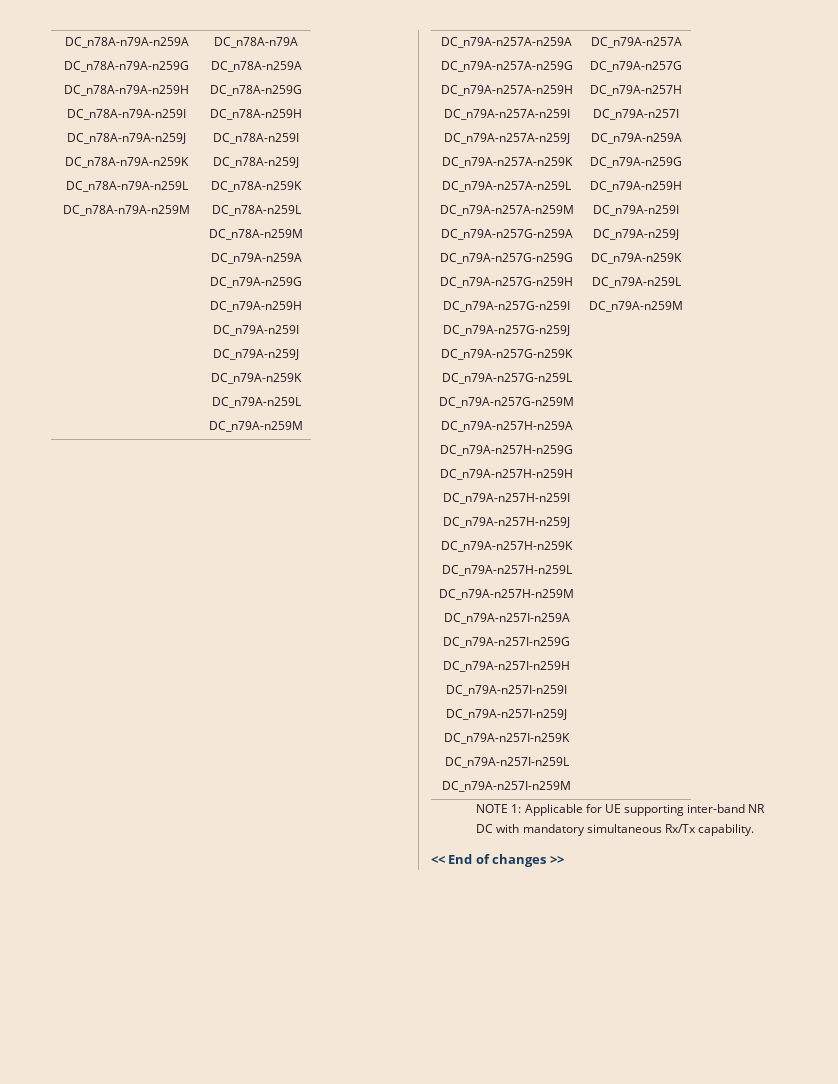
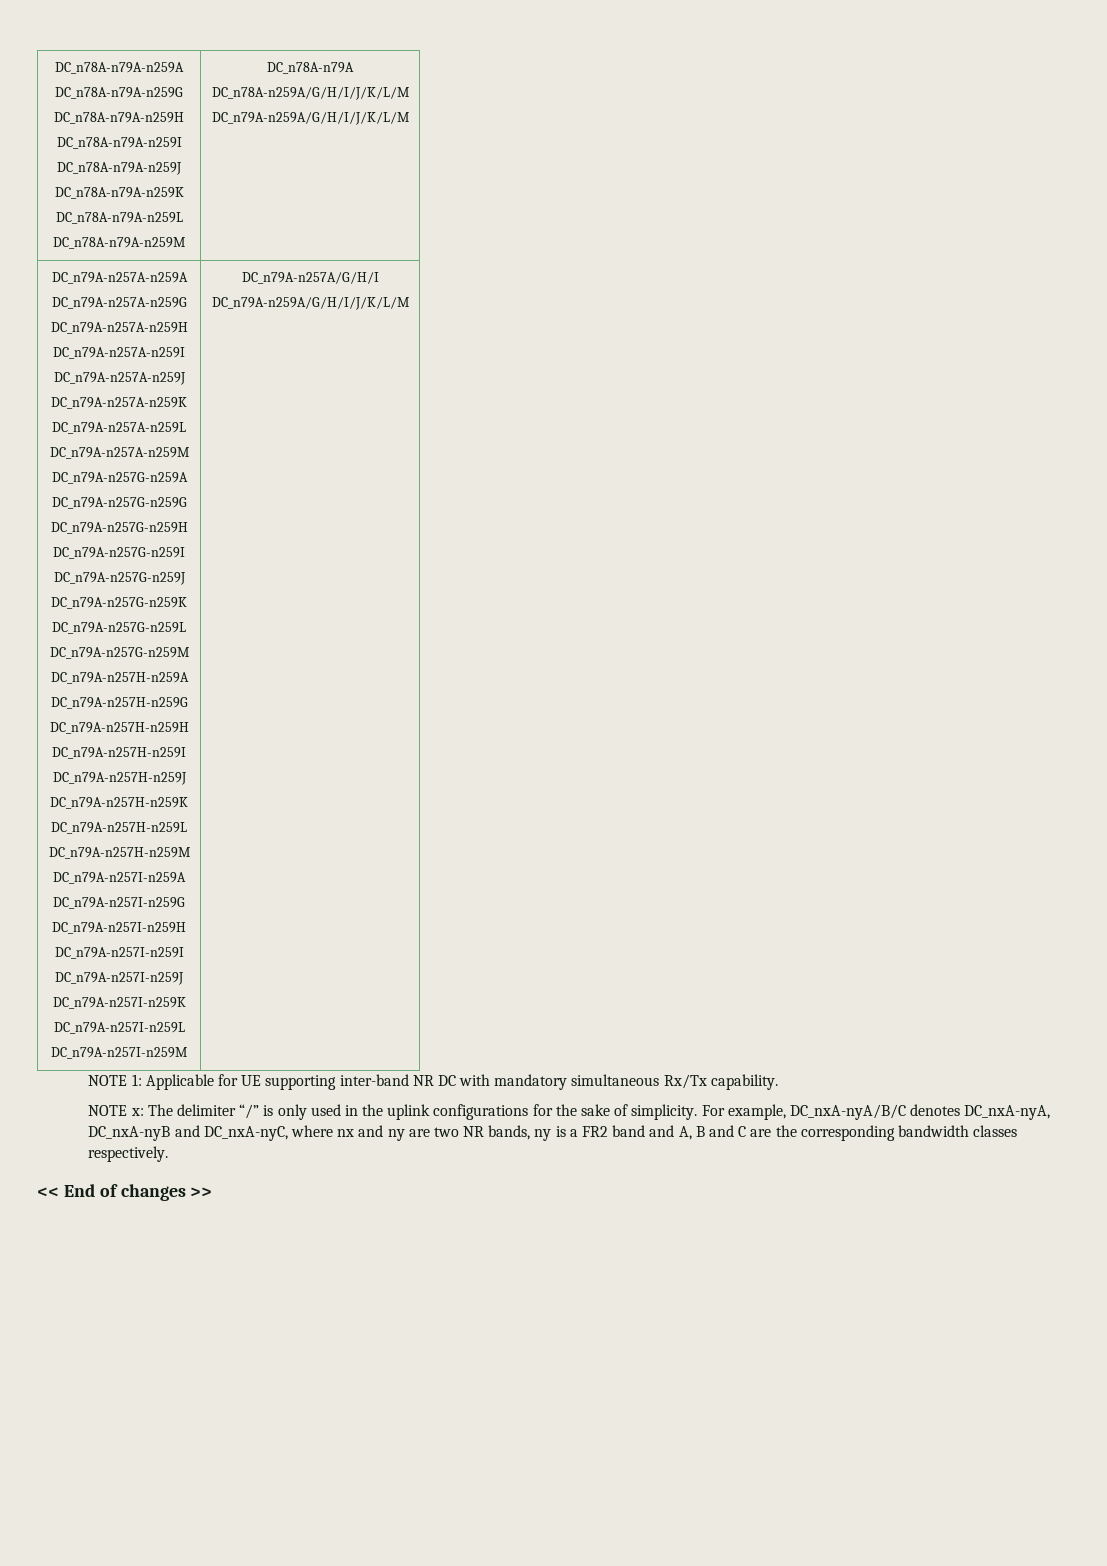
  DC_n78A-n79A-n259A
  DC_n78A-n79A-n259G
  DC_n78A-n79A-n259H
  DC_n78A-n79A-n259I
  DC_n78A-n79A-n259J
  DC_n78A-n79A-n259K
  DC_n78A-n79A-n259L
  DC_n78A-n79A-n259M | DC_n78A-n79A
- DC_n78A-n259A
- DC_n78A-n259G
- DC_n78A-n259H
- DC_n78A-n259I
- DC_n78A-n259J
- DC_n78A-n259K
- DC_n78A-n259L
- DC_n78A-n259M
- DC_n79A-n259A
- DC_n79A-n259G
- DC_n79A-n259H
- DC_n79A-n259I
- DC_n79A-n259J
- DC_n79A-n259K
- DC_n79A-n259L
- DC_n79A-n259M
+ DC_n78A-n259A/G/H/I/J/K/L/M
+ DC_n79A-n259A/G/H/I/J/K/L/M
- DC_n79A-n257A
- DC_n79A-n257G
- DC_n79A-n257H
- DC_n79A-n257I
- DC_n79A-n259A
- DC_n79A-n259G
- DC_n79A-n259H
- DC_n79A-n259I
- DC_n79A-n259J
- DC_n79A-n259K
- DC_n79A-n259L
- DC_n79A-n259M
+ DC_n79A-n257A/G/H/I
+ DC_n79A-n259A/G/H/I/J/K/L/M
+ NOTE x: The delimiter “/” is only used in the uplink configurations for the sake of simplicity. For example, DC_nxA-nyA/B/C denotes DC_nxA-nyA, DC_nxA-nyB and DC_nxA-nyC, where nx and ny are two NR bands, ny is a FR2 band and A, B and C are the corresponding bandwidth classes respectively.

